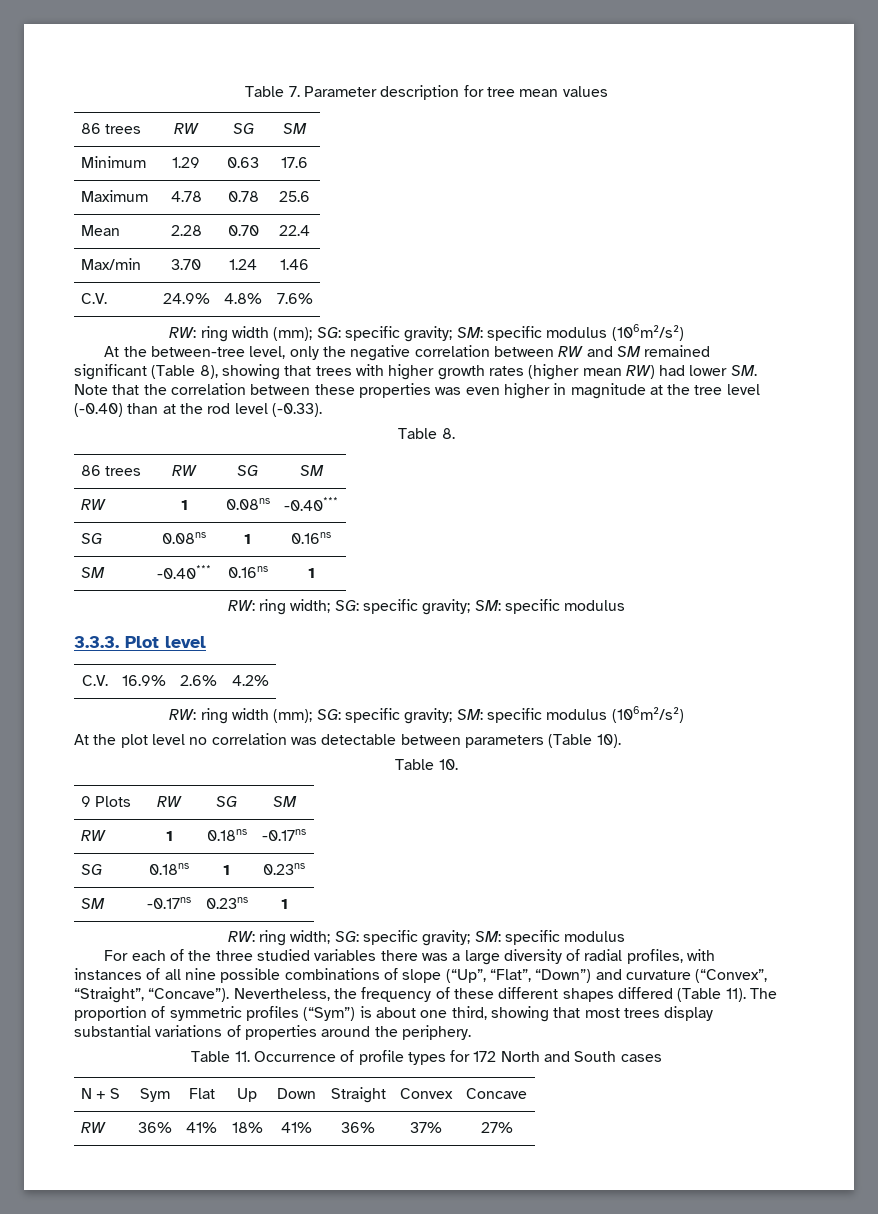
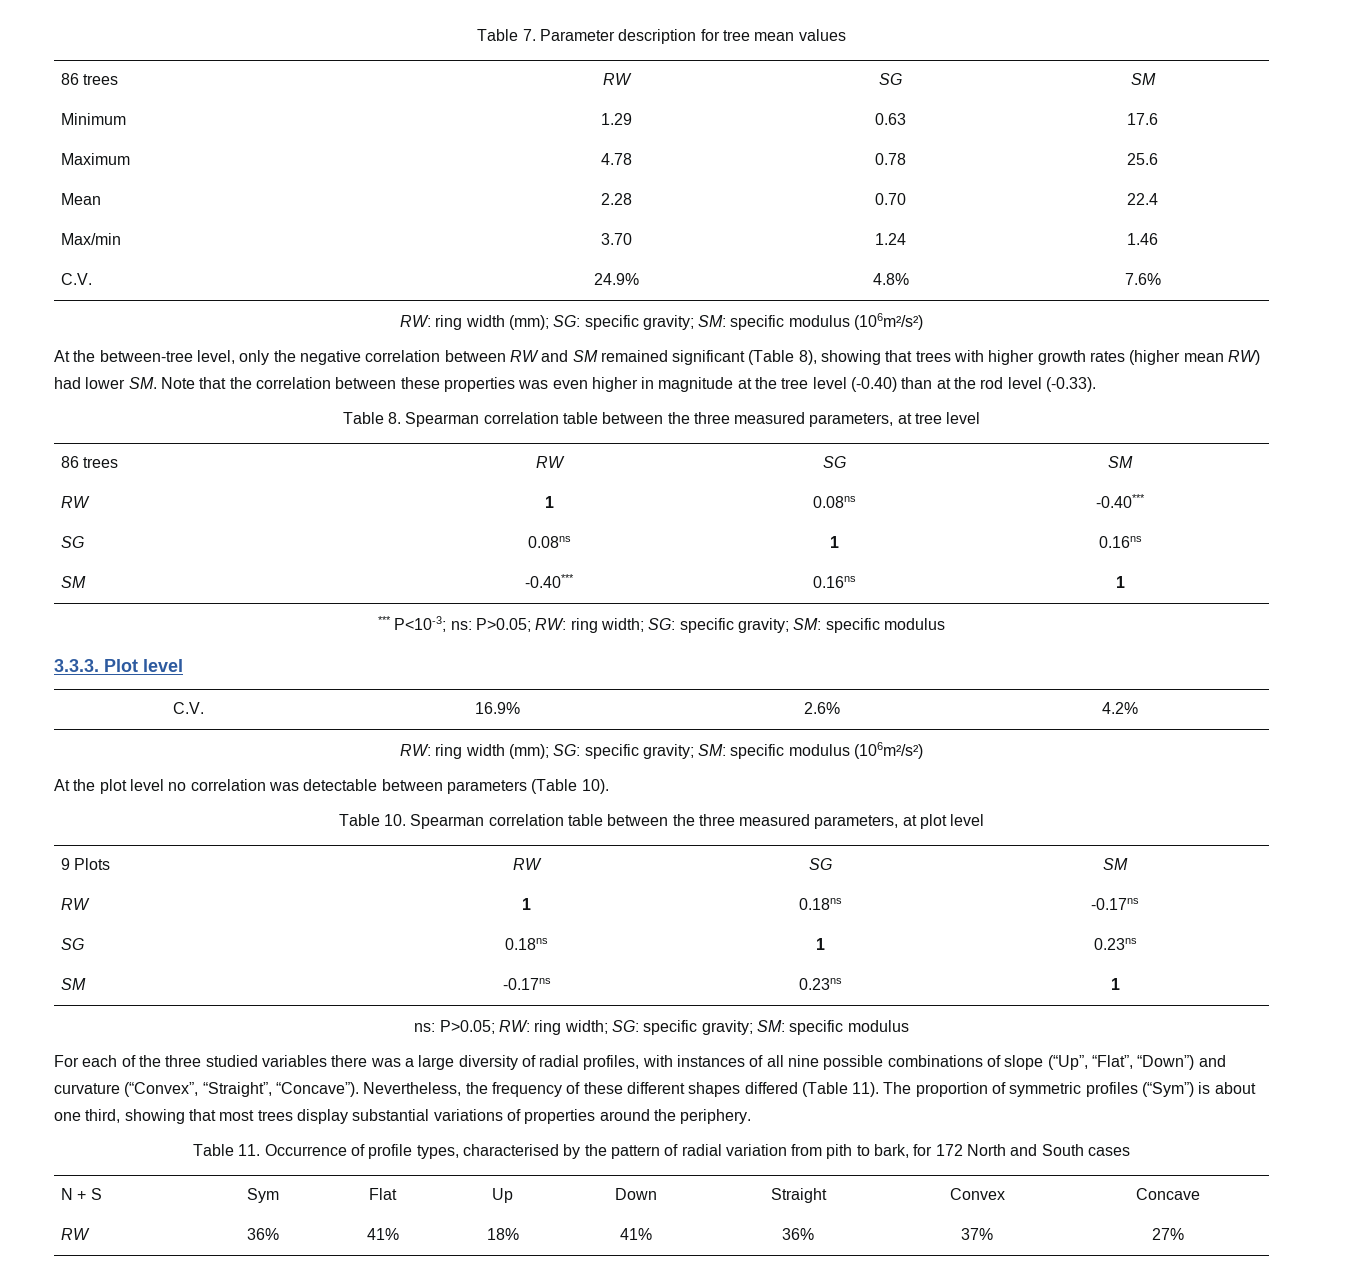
- Table 8.
+ Table 8. Spearman correlation table between the three measured parameters, at tree level
  SM | -0.40*** | 0.16ns | 1
- RW: ring width; SG: specific gravity; SM: specific modulus
+ *** P<10-3; ns: P>0.05; RW: ring width; SG: specific gravity; SM: specific modulus
- Table 10.
+ Table 10. Spearman correlation table between the three measured parameters, at plot level
  SM | -0.17ns | 0.23ns | 1
- RW: ring width; SG: specific gravity; SM: specific modulus
+ ns: P>0.05; RW: ring width; SG: specific gravity; SM: specific modulus
- Table 11. Occurrence of profile types for 172 North and South cases
+ Table 11. Occurrence of profile types, characterised by the pattern of radial variation from pith to bark, for 172 North and South cases

